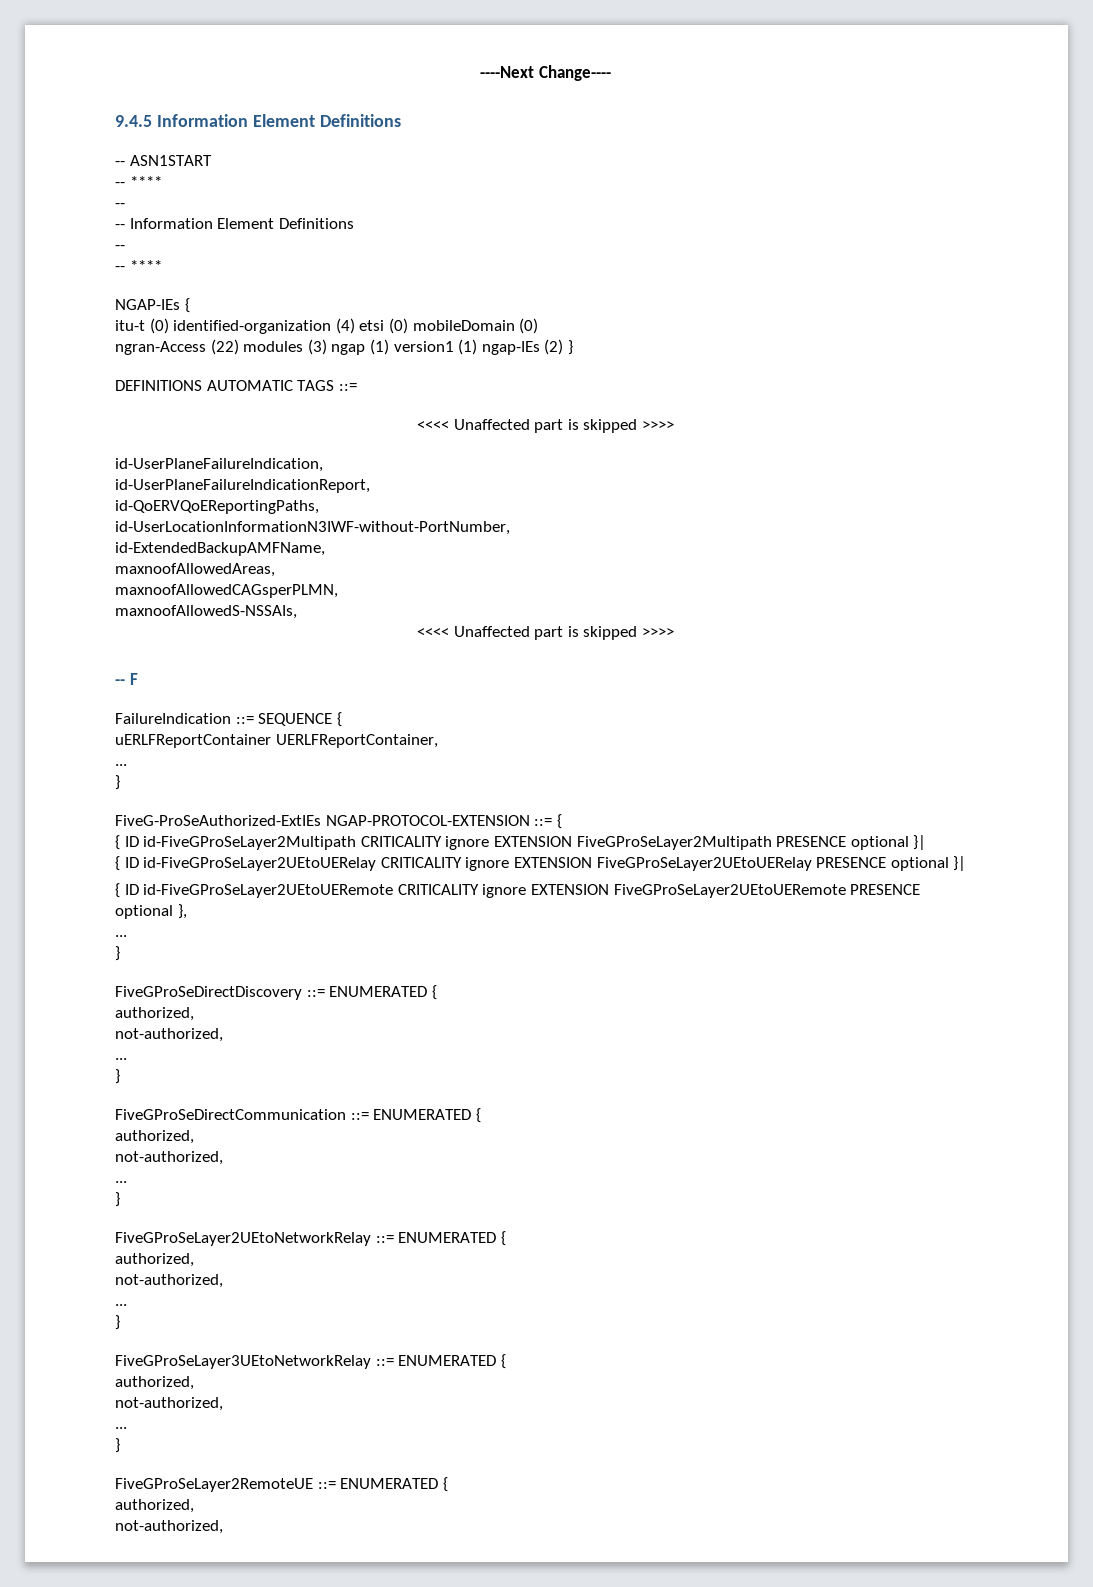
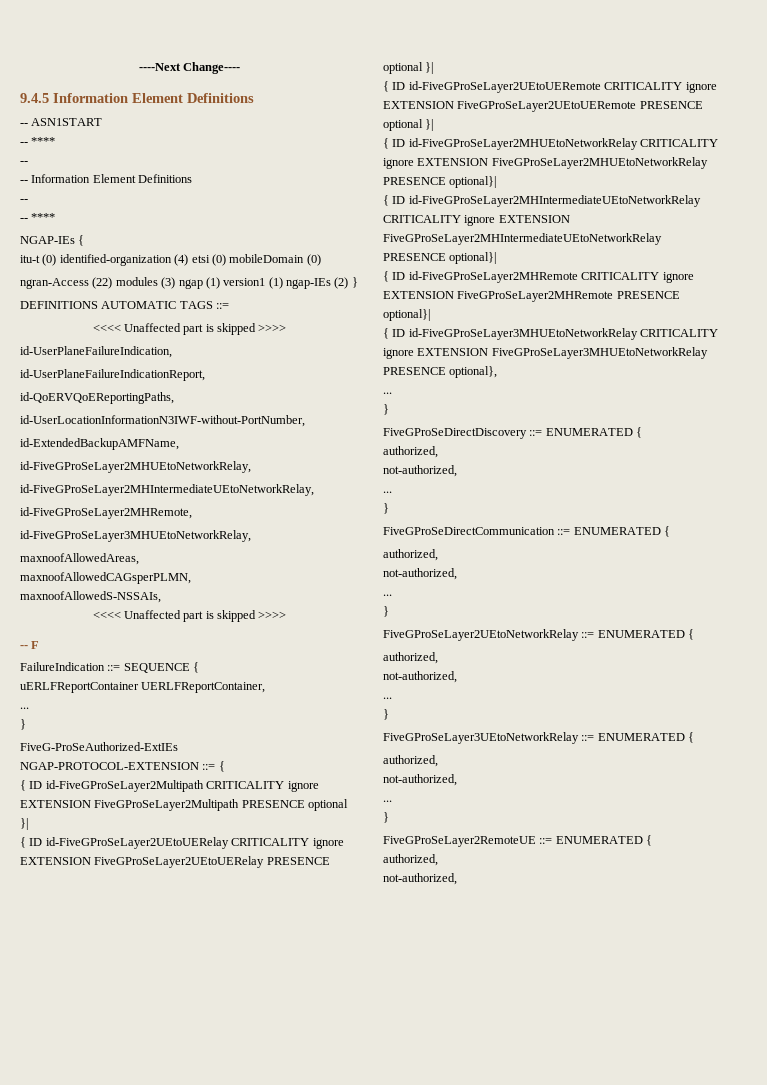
+ id-FiveGProSeLayer2MHUEtoNetworkRelay,
+ id-FiveGProSeLayer2MHIntermediateUEtoNetworkRelay,
+ id-FiveGProSeLayer2MHRemote,
+ id-FiveGProSeLayer3MHUEtoNetworkRelay,
- { ID id-FiveGProSeLayer2UEtoUERemote CRITICALITY ignore EXTENSION FiveGProSeLayer2UEtoUERemote PRESENCE optional },
+ { ID id-FiveGProSeLayer2UEtoUERemote CRITICALITY ignore EXTENSION FiveGProSeLayer2UEtoUERemote PRESENCE optional }|
+ { ID id-FiveGProSeLayer2MHUEtoNetworkRelay CRITICALITY ignore EXTENSION FiveGProSeLayer2MHUEtoNetworkRelay PRESENCE optional}|
+ { ID id-FiveGProSeLayer2MHIntermediateUEtoNetworkRelay CRITICALITY ignore EXTENSION FiveGProSeLayer2MHIntermediateUEtoNetworkRelay PRESENCE optional}|
+ { ID id-FiveGProSeLayer2MHRemote CRITICALITY ignore EXTENSION FiveGProSeLayer2MHRemote PRESENCE optional}|
+ { ID id-FiveGProSeLayer3MHUEtoNetworkRelay CRITICALITY ignore EXTENSION FiveGProSeLayer3MHUEtoNetworkRelay PRESENCE optional},

